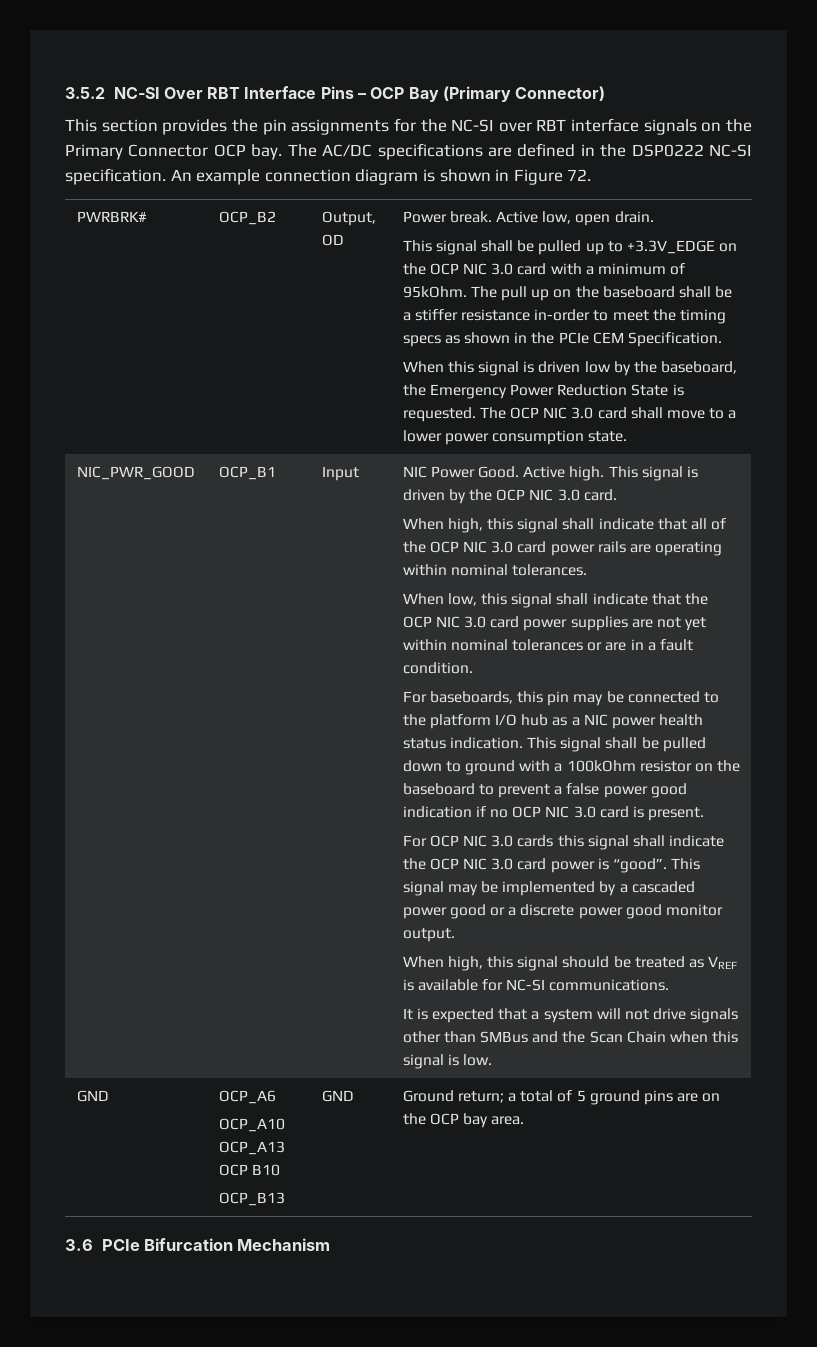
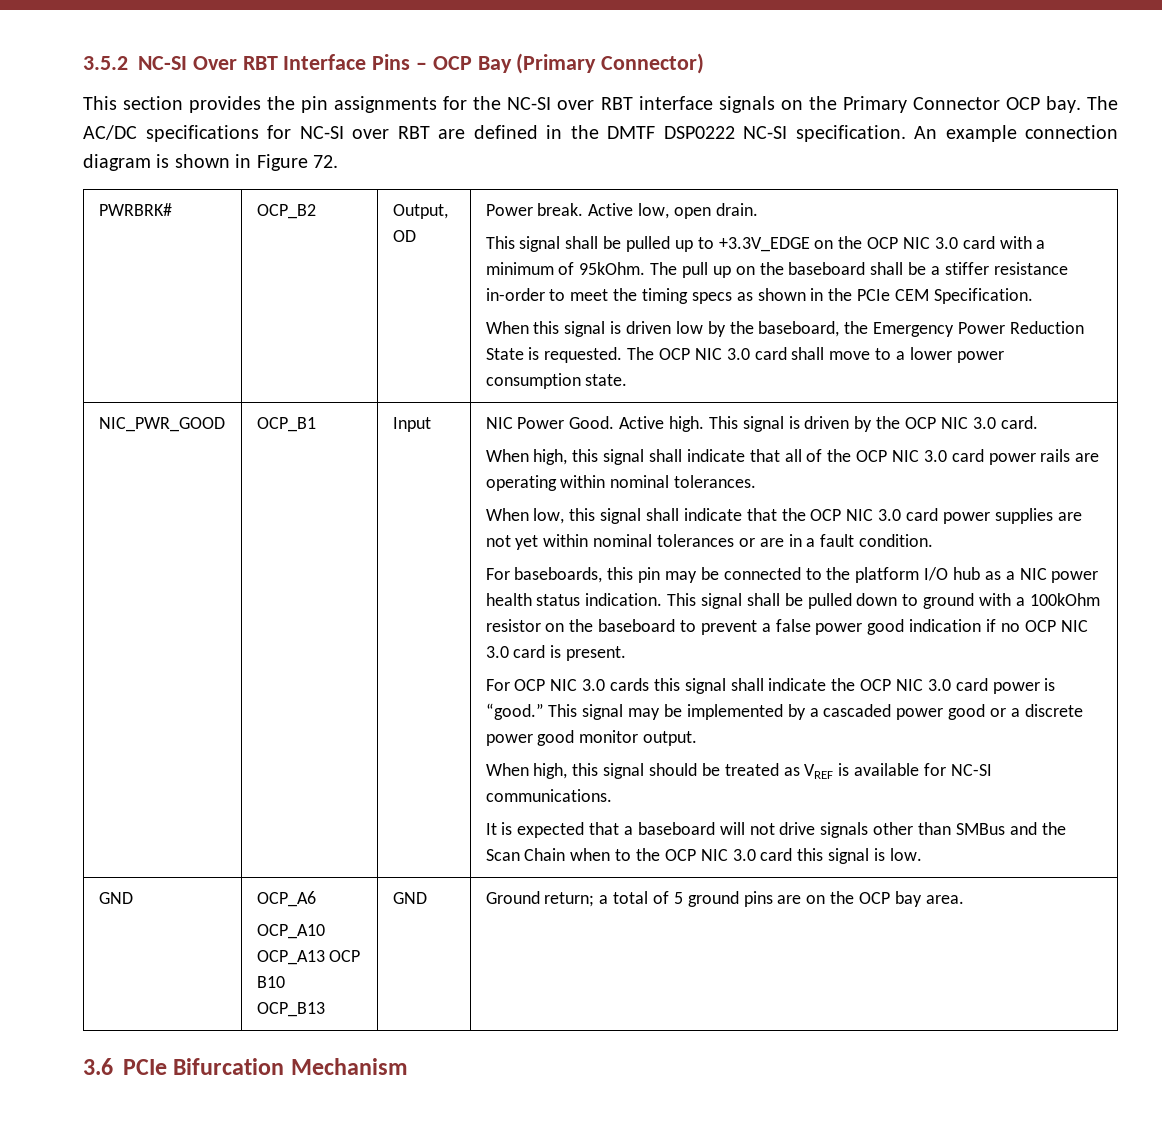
- The AC/DC specifications are defined in the DSP0222 NC-SI specification.
+ The AC/DC specifications for NC-SI over RBT are defined in the DMTF DSP0222 NC-SI specification.
- For OCP NIC 3.0 cards this signal shall indicate the OCP NIC 3.0 card power is “good”.
+ For OCP NIC 3.0 cards this signal shall indicate the OCP NIC 3.0 card power is “good.”
- It is expected that a system will not drive signals other than SMBus and the Scan Chain when this signal is low.
+ It is expected that a baseboard will not drive signals other than SMBus and the Scan Chain when to the OCP NIC 3.0 card this signal is low.

